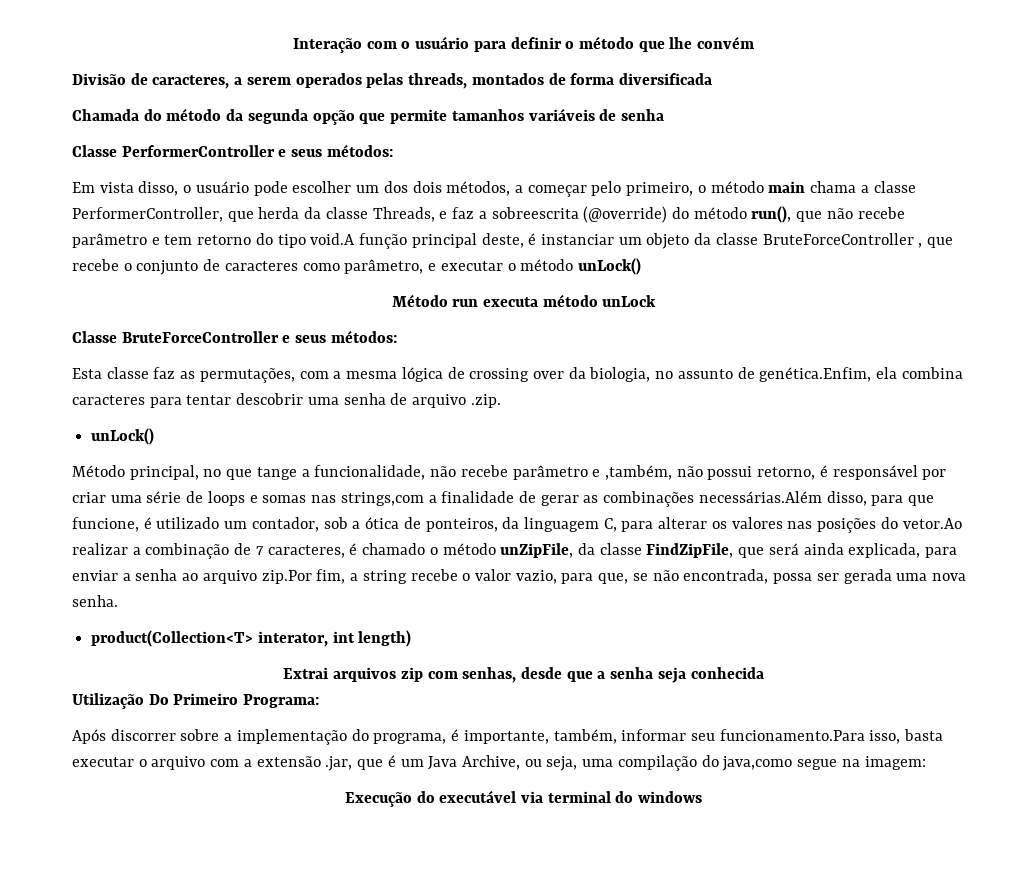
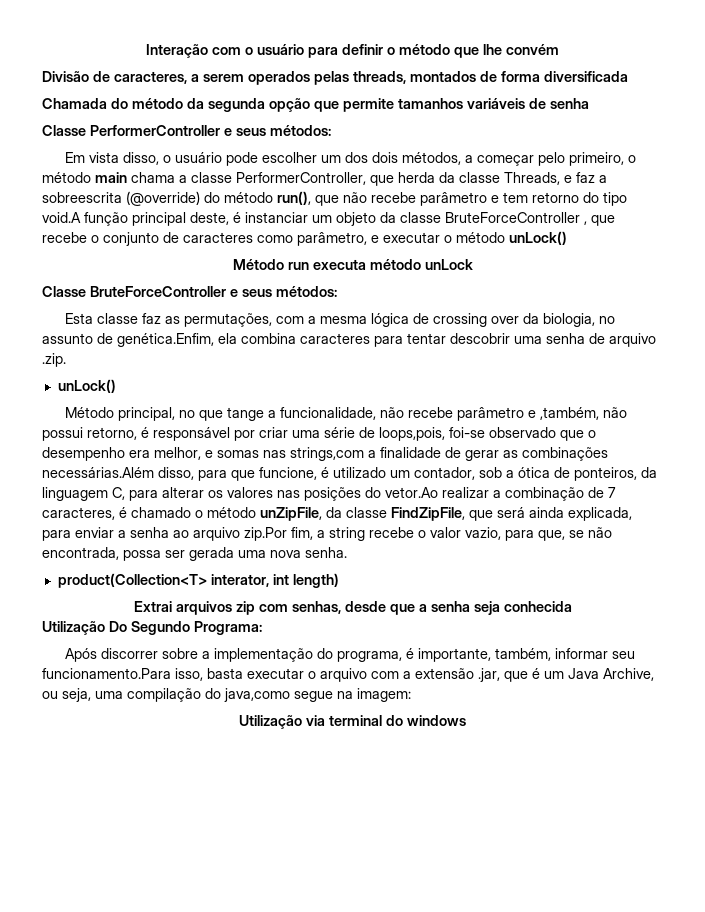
- Método principal, no que tange a funcionalidade, não recebe parâmetro e ,também, não possui retorno, é responsável por criar uma série de loops e somas nas strings,com a finalidade de gerar as combinações necessárias.Além disso, para que funcione, é utilizado um contador, sob a ótica de ponteiros, da linguagem C, para alterar os valores nas posições do vetor.Ao realizar a combinação de 7 caracteres, é chamado o método unZipFile, da classe FindZipFile, que será ainda explicada, para enviar a senha ao arquivo zip.Por fim, a string recebe o valor vazio, para que, se não encontrada, possa ser gerada uma nova senha.
+ Método principal, no que tange a funcionalidade, não recebe parâmetro e ,também, não possui retorno, é responsável por criar uma série de loops,pois, foi-se observado que o desempenho era melhor, e somas nas strings,com a finalidade de gerar as combinações necessárias.Além disso, para que funcione, é utilizado um contador, sob a ótica de ponteiros, da linguagem C, para alterar os valores nas posições do vetor.Ao realizar a combinação de 7 caracteres, é chamado o método unZipFile, da classe FindZipFile, que será ainda explicada, para enviar a senha ao arquivo zip.Por fim, a string recebe o valor vazio, para que, se não encontrada, possa ser gerada uma nova senha.
- Utilização Do Primeiro Programa:
+ Utilização Do Segundo Programa:
- Execução do executável via terminal do windows
+ Utilização via terminal do windows

